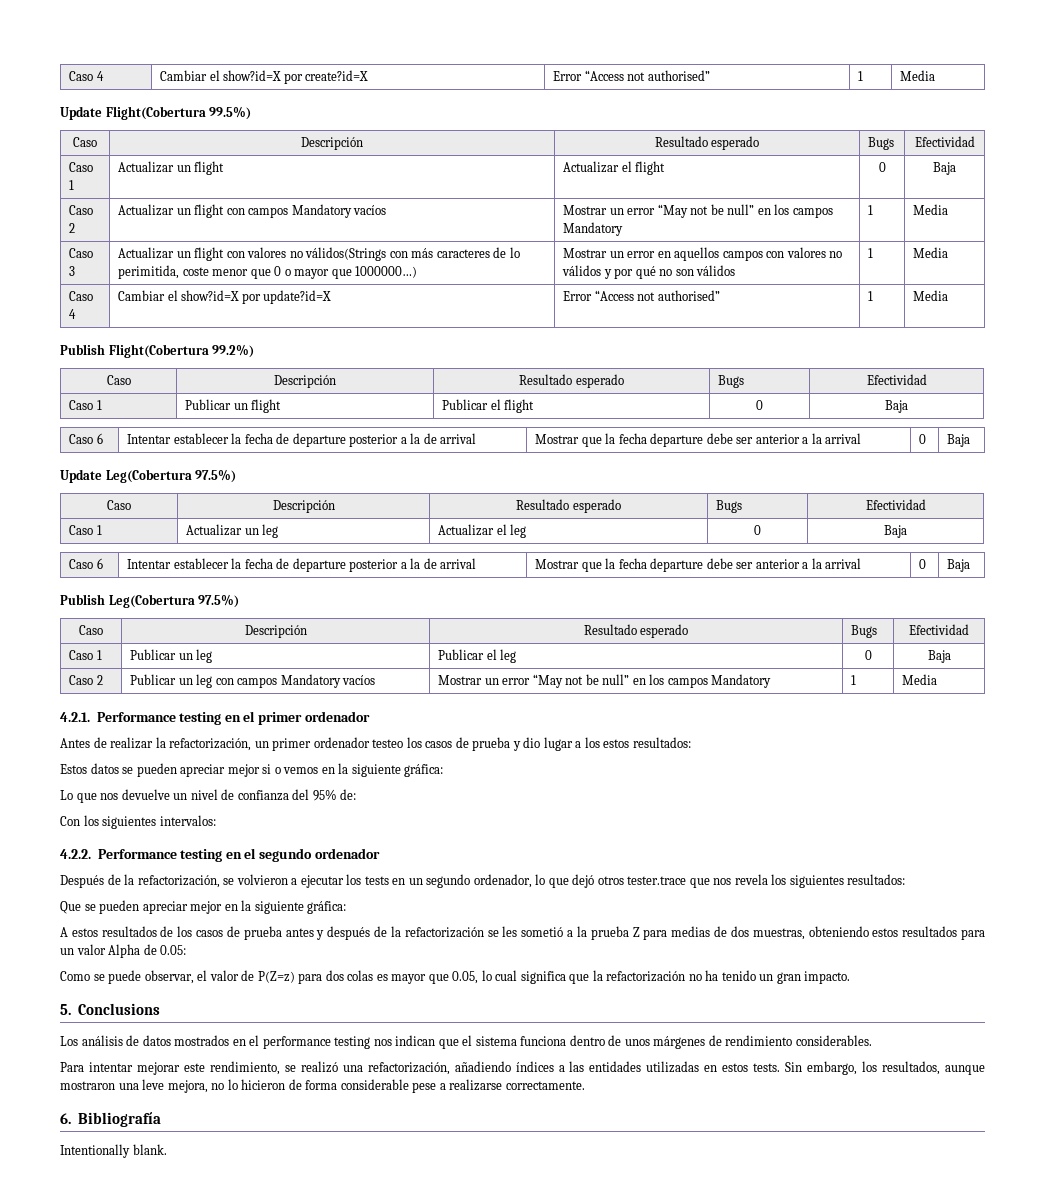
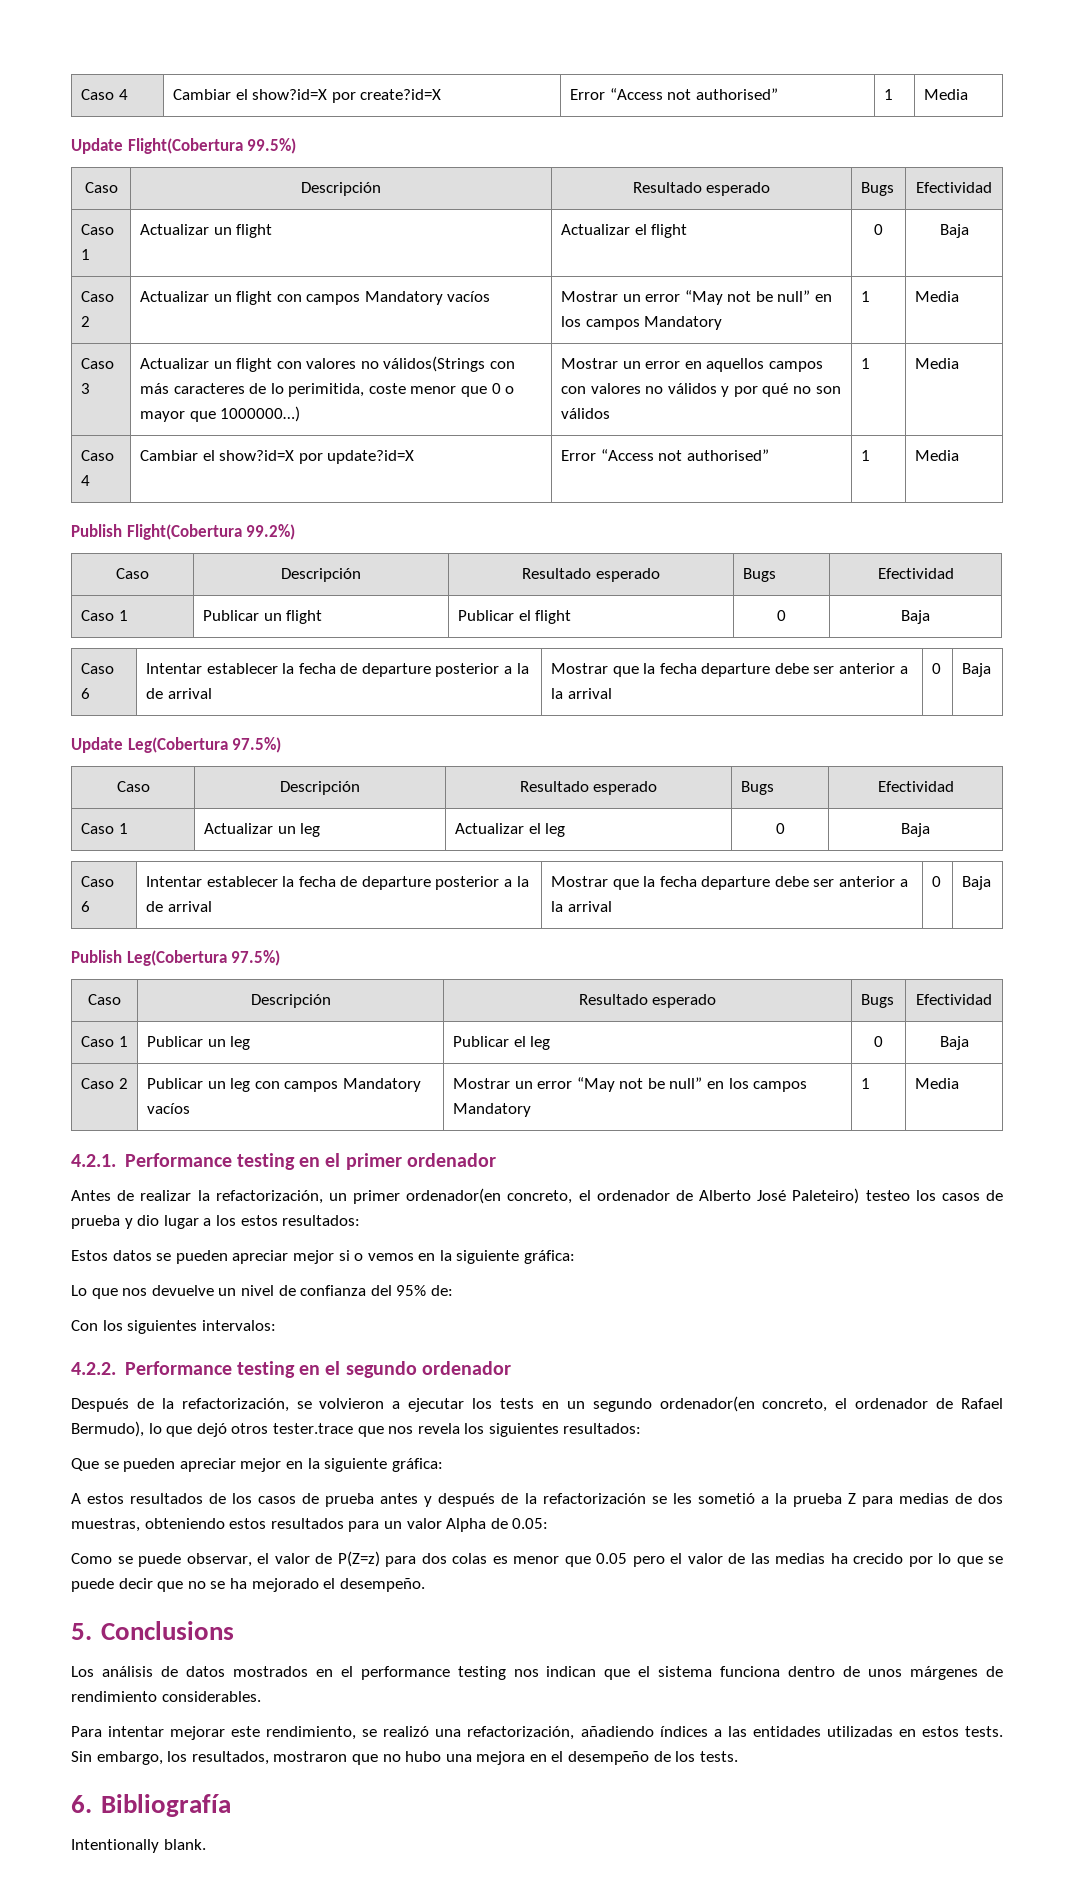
- Antes de realizar la refactorización, un primer ordenador testeo los casos de prueba y dio lugar a los estos resultados:
+ Antes de realizar la refactorización, un primer ordenador(en concreto, el ordenador de Alberto José Paleteiro) testeo los casos de prueba y dio lugar a los estos resultados:
- Después de la refactorización, se volvieron a ejecutar los tests en un segundo ordenador, lo que dejó otros tester.trace que nos revela los siguientes resultados:
+ Después de la refactorización, se volvieron a ejecutar los tests en un segundo ordenador(en concreto, el ordenador de Rafael Bermudo), lo que dejó otros tester.trace que nos revela los siguientes resultados:
- Como se puede observar, el valor de P(Z=z) para dos colas es mayor que 0.05, lo cual significa que la refactorización no ha tenido un gran impacto.
+ Como se puede observar, el valor de P(Z=z) para dos colas es menor que 0.05 pero el valor de las medias ha crecido por lo que se puede decir que no se ha mejorado el desempeño.
- Sin embargo, los resultados, aunque mostraron una leve mejora, no lo hicieron de forma considerable pese a realizarse correctamente.
+ Sin embargo, los resultados, mostraron que no hubo una mejora en el desempeño de los tests.

